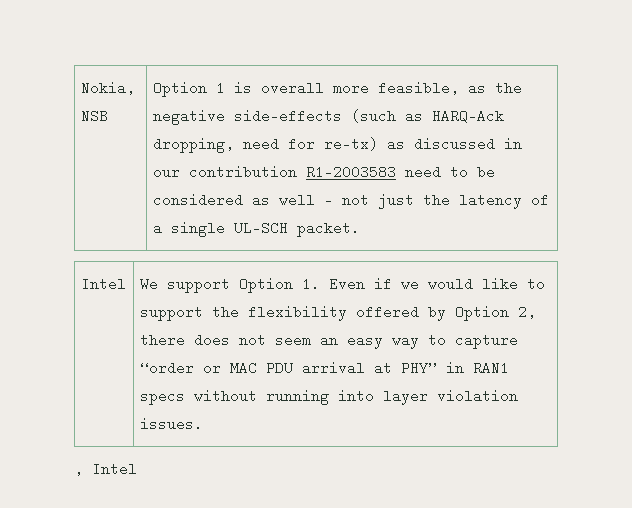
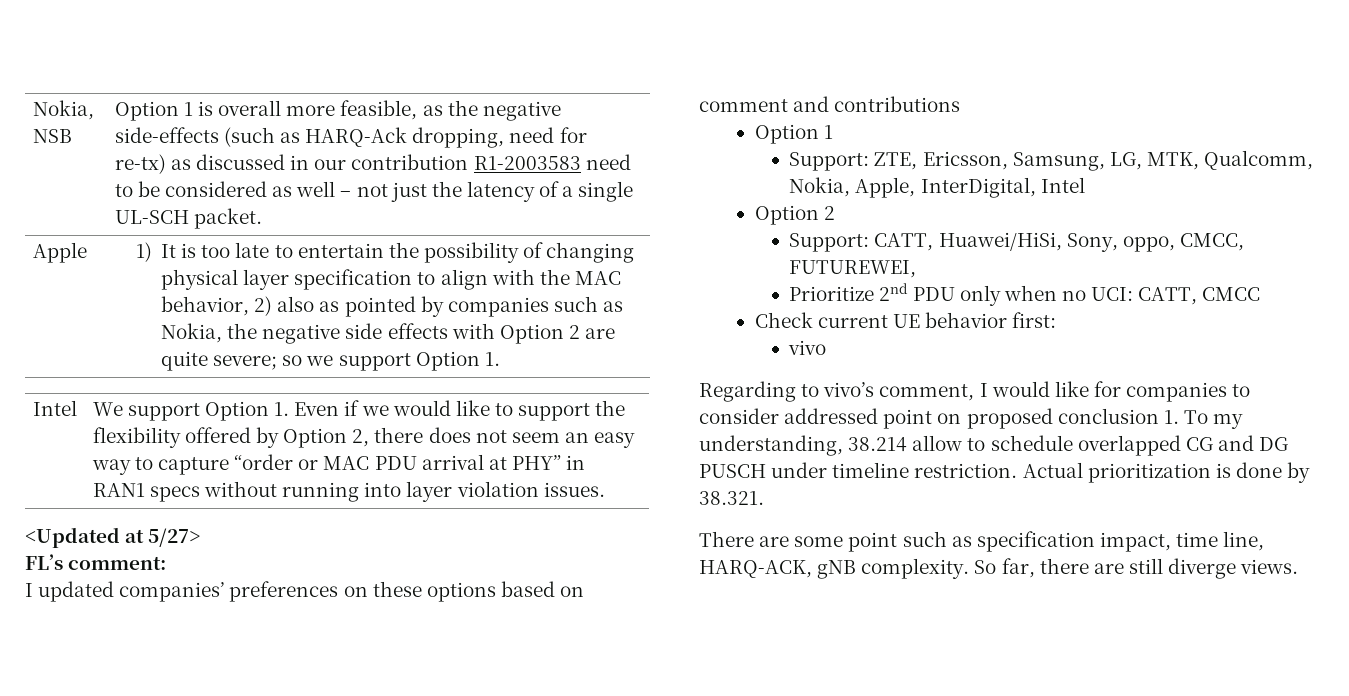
+ Apple | 1) It is too late to entertain the possibility of changing physical layer specification to align with the MAC behavior, 2) also as pointed by companies such as Nokia, the negative side effects with Option 2 are quite severe; so we support Option 1.
- , Intel
+ <Updated at 5/27>
+ FL’s comment:
+ I updated companies’ preferences on these options based on comment and contributions
+ Option 1
+ Support: ZTE, Ericsson, Samsung, LG, MTK, Qualcomm, Nokia, Apple, InterDigital, Intel
+ Option 2
+ Support: CATT, Huawei/HiSi, Sony, oppo, CMCC, FUTUREWEI,
+ Prioritize 2nd PDU only when no UCI: CATT, CMCC
+ Check current UE behavior first:
+ vivo
+ Regarding to vivo’s comment, I would like for companies to consider addressed point on proposed conclusion 1. To my understanding, 38.214 allow to schedule overlapped CG and DG PUSCH under timeline restriction. Actual prioritization is done by 38.321.
+ There are some point such as specification impact, time line, HARQ-ACK, gNB complexity. So far, there are still diverge views.

